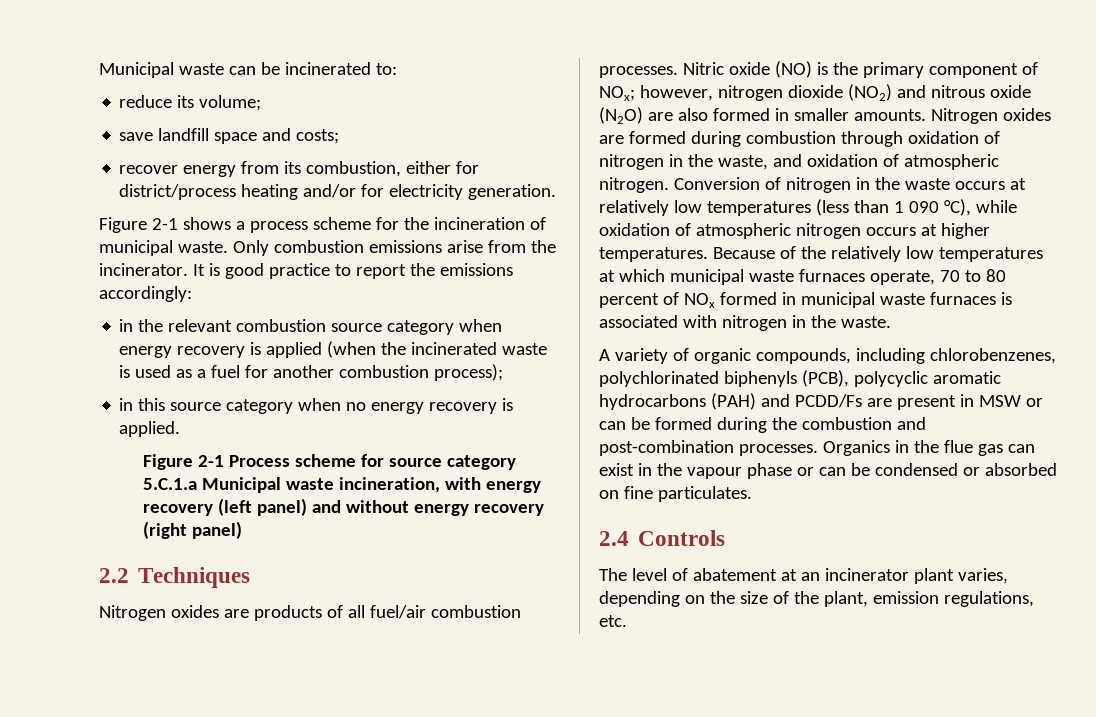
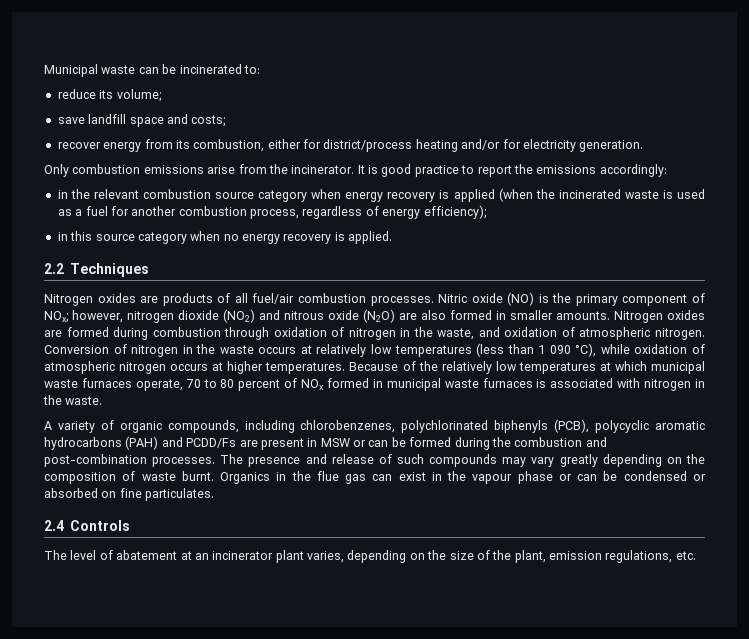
- Figure 2-1 shows a process scheme for the incineration of municipal waste.
- in the relevant combustion source category when energy recovery is applied (when the incinerated waste is used as a fuel for another combustion process);
+ in the relevant combustion source category when energy recovery is applied (when the incinerated waste is used as a fuel for another combustion process, regardless of energy efficiency);
- Figure 2-1 Process scheme for source category 5.C.1.a Municipal waste incineration, with energy recovery (left panel) and without energy recovery (right panel)
+ The presence and release of such compounds may vary greatly depending on the composition of waste burnt.

